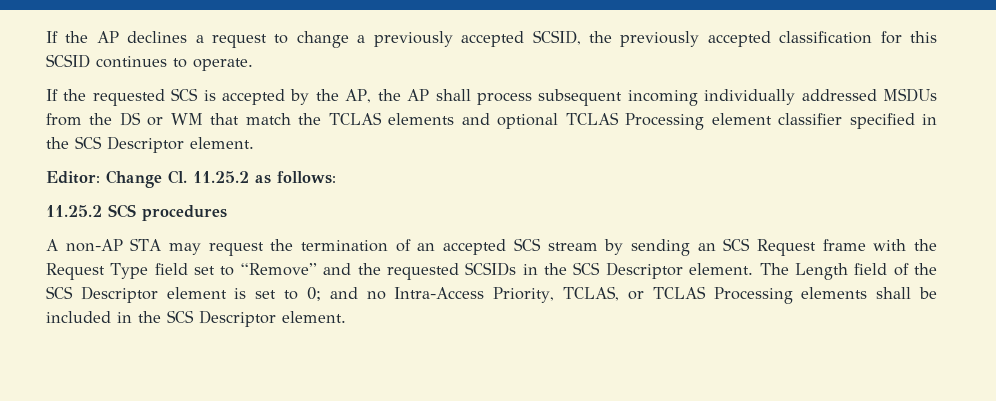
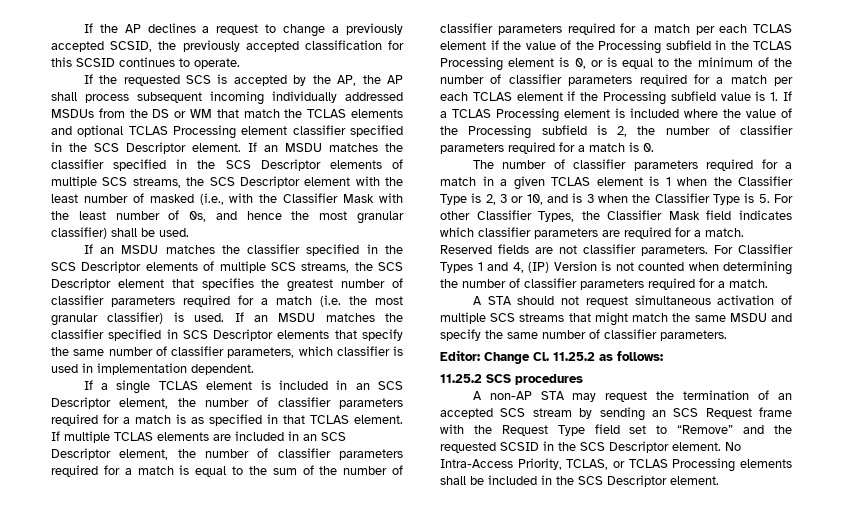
+ If an MSDU matches the classifier specified in the SCS Descriptor elements of multiple SCS streams, the SCS Descriptor element with the least number of masked (i.e., with the Classifier Mask with the least number of 0s, and hence the most granular classifier) shall be used.
+ If an MSDU matches the classifier specified in the SCS Descriptor elements of multiple SCS streams, the SCS Descriptor element that specifies the greatest number of classifier parameters required for a match (i.e. the most granular classifier) is used. If an MSDU matches the classifier specified in SCS Descriptor elements that specify the same number of classifier parameters, which classifier is used in implementation dependent.
+ If a single TCLAS element is included in an SCS Descriptor element, the number of classifier parameters required for a match is as specified in that TCLAS element. If multiple TCLAS elements are included in an SCS Descriptor element, the number of classifier parameters required for a match is equal to the sum of the number of classifier parameters required for a match per each TCLAS element if the value of the Processing subfield in the TCLAS Processing element is 0, or is equal to the minimum of the number of classifier parameters required for a match per each TCLAS element if the Processing subfield value is 1. If a TCLAS Processing element is included where the value of the Processing subfield is 2, the number of classifier parameters required for a match is 0.
+ The number of classifier parameters required for a match in a given TCLAS element is 1 when the Classifier Type is 2, 3 or 10, and is 3 when the Classifier Type is 5. For other Classifier Types, the Classifier Mask field indicates which classifier parameters are required for a match. Reserved fields are not classifier parameters. For Classifier Types 1 and 4, (IP) Version is not counted when determining the number of classifier parameters required for a match.
+ A STA should not request simultaneous activation of multiple SCS streams that might match the same MSDU and specify the same number of classifier parameters.
- A non-AP STA may request the termination of an accepted SCS stream by sending an SCS Request frame with the Request Type field set to “Remove” and the requested SCSIDs in the SCS Descriptor element. The Length field of the SCS Descriptor element is set to 0; and no Intra-Access Priority, TCLAS, or TCLAS Processing elements shall be included in the SCS Descriptor element.
+ A non-AP STA may request the termination of an accepted SCS stream by sending an SCS Request frame with the Request Type field set to “Remove” and the requested SCSID in the SCS Descriptor element. No Intra-Access Priority, TCLAS, or TCLAS Processing elements shall be included in the SCS Descriptor element.

